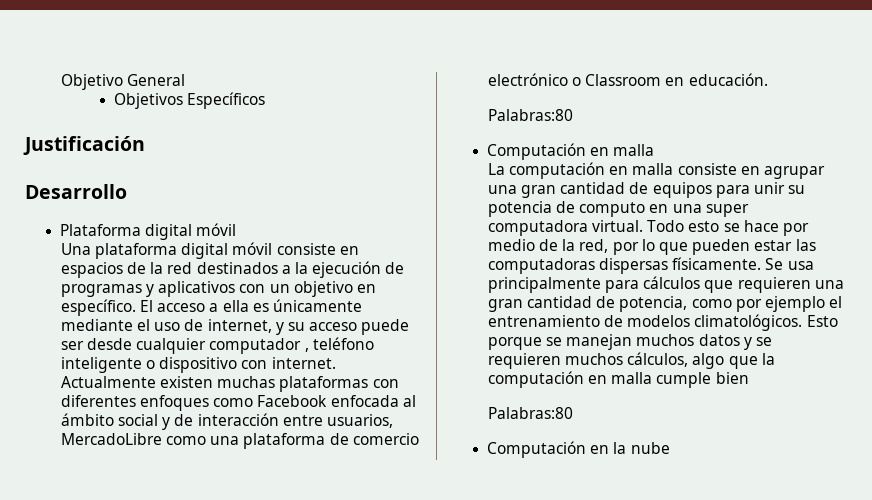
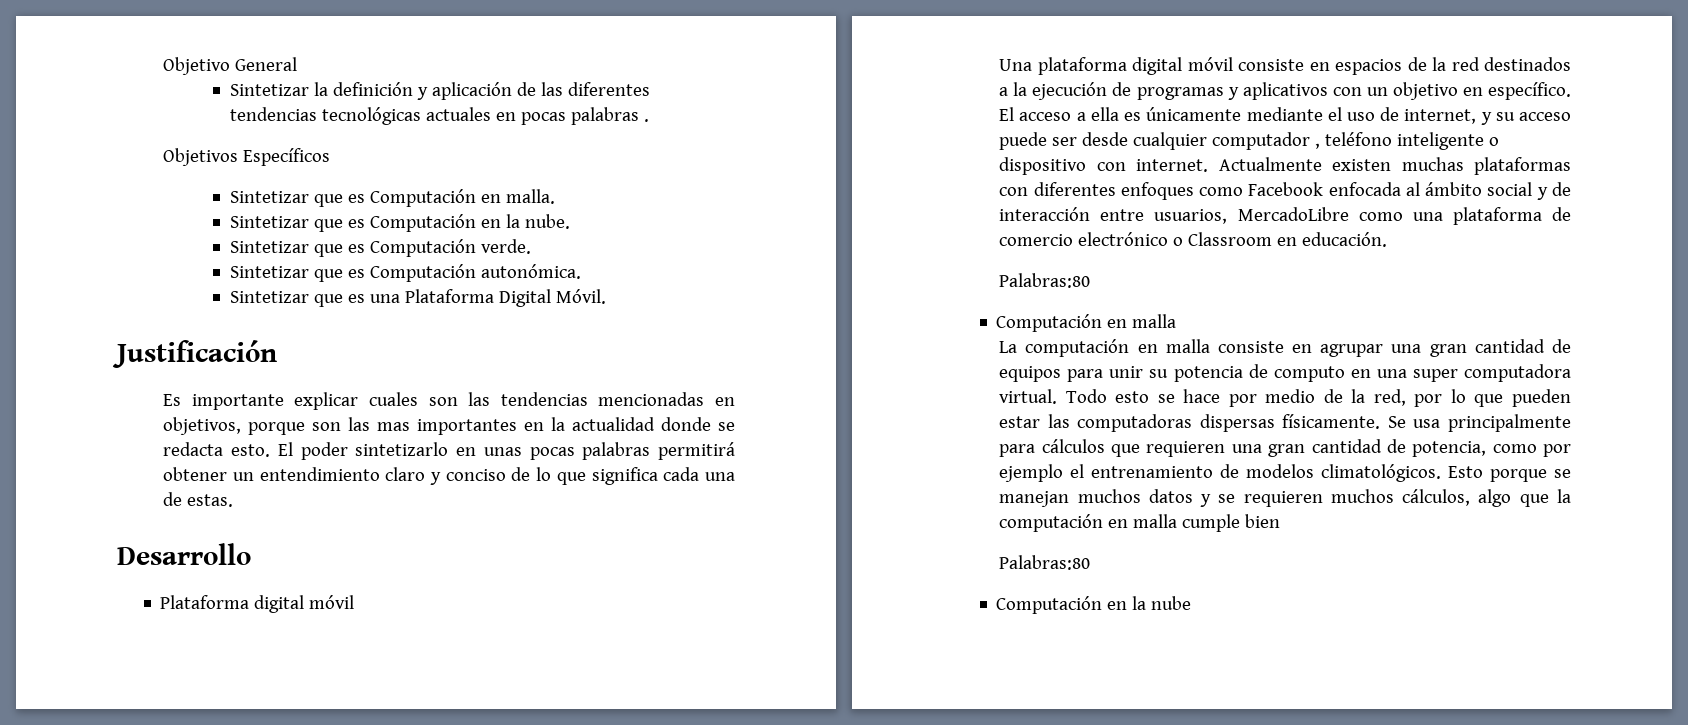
+ Sintetizar la definición y aplicación de las diferentes tendencias tecnológicas actuales en pocas palabras .
  Objetivos Específicos
+ Sintetizar que es Computación en malla.
+ Sintetizar que es Computación en la nube.
+ Sintetizar que es Computación verde.
+ Sintetizar que es Computación autonómica.
+ Sintetizar que es una Plataforma Digital Móvil.
  Justificación
+ Es importante explicar cuales son las tendencias mencionadas en objetivos, porque son las mas importantes en la actualidad donde se redacta esto. El poder sintetizarlo en unas pocas palabras permitirá obtener un entendimiento claro y conciso de lo que significa cada una de estas.

